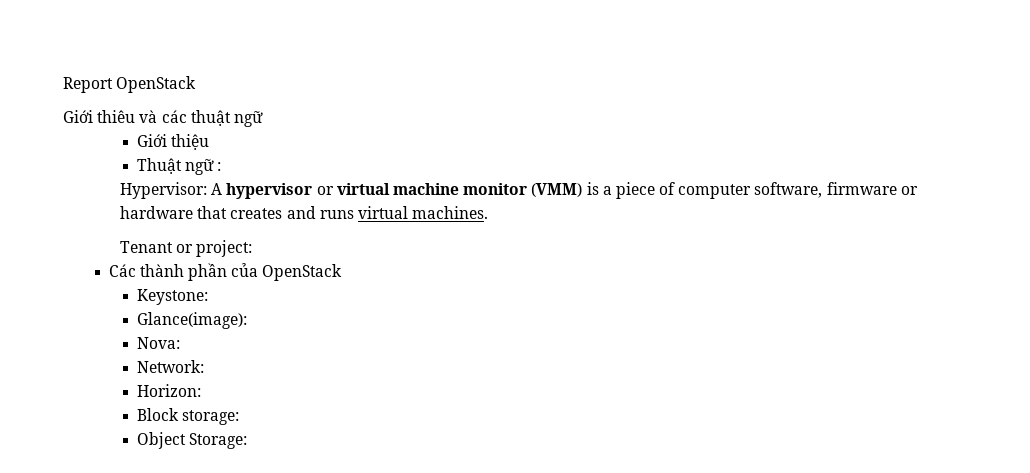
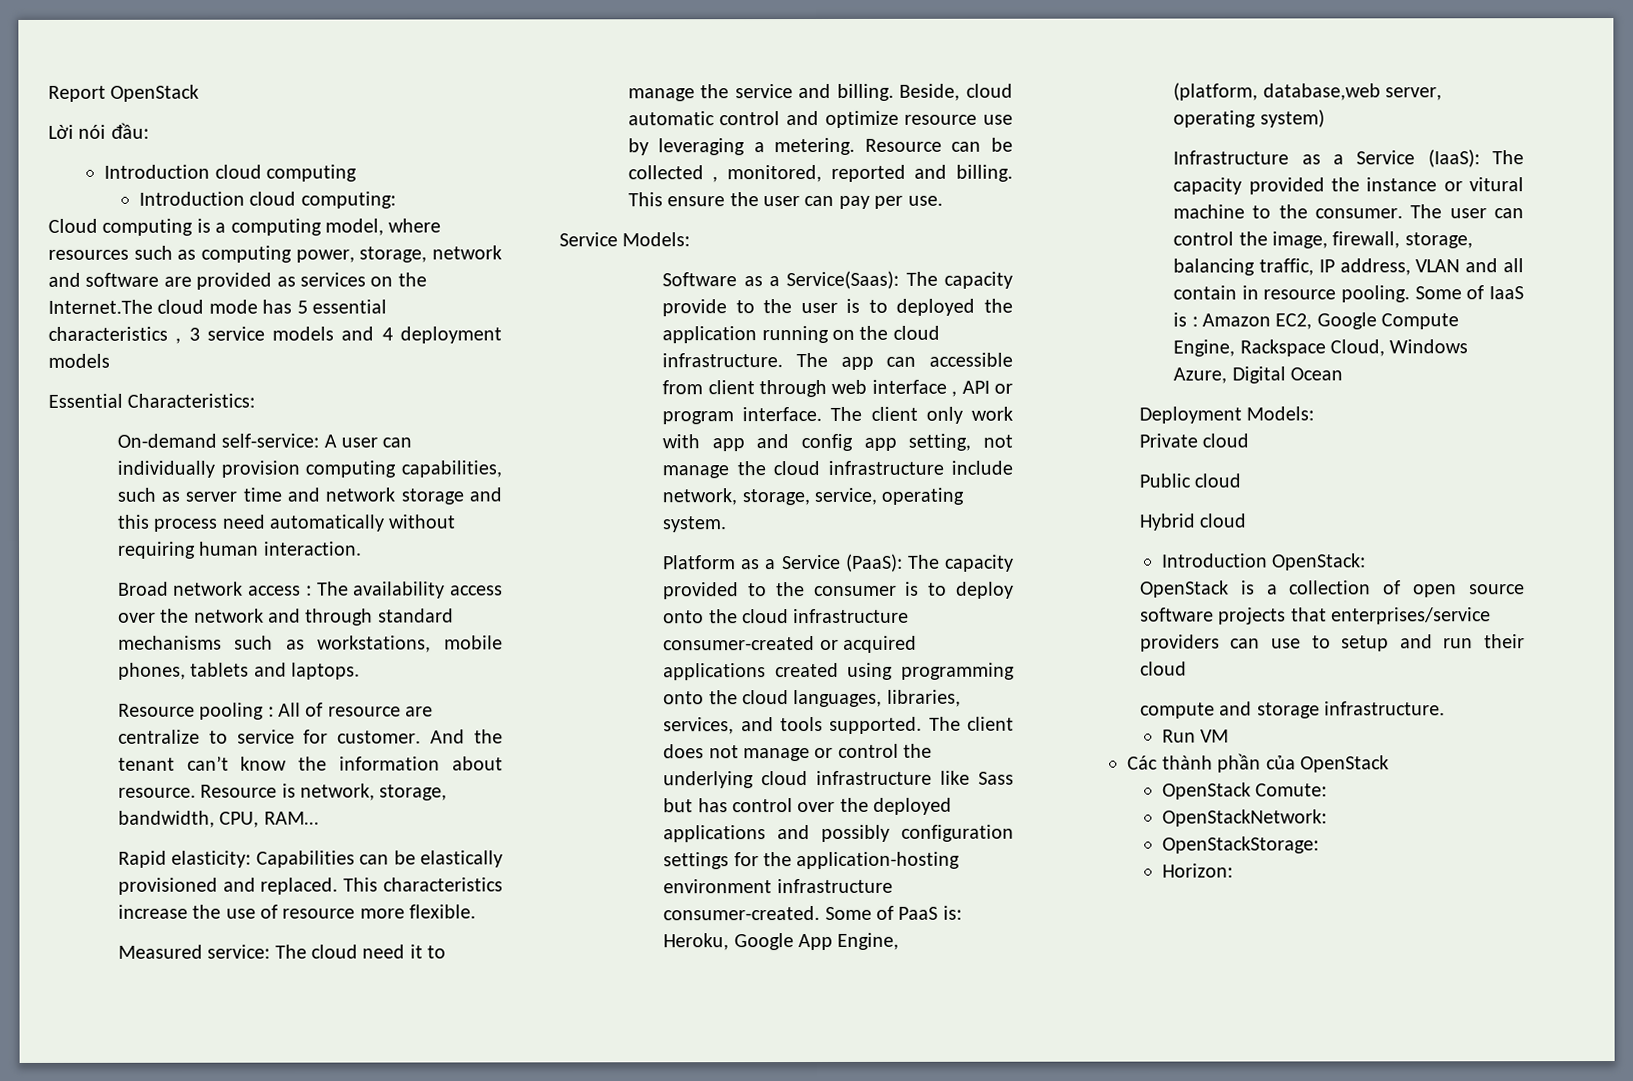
- Giới thiêu và các thuật ngữ
- Giới thiệu
- Thuật ngữ :
- Hypervisor: A hypervisor or virtual machine monitor (VMM) is a piece of computer software, firmware or hardware that creates and runs virtual machines.
- Tenant or project:
+ Lời nói đầu:
+ Introduction cloud computing
+ Introduction cloud computing:
+ Cloud computing is a computing model, where resources such as computing power, storage, network and software are provided as services on the Internet.The cloud mode has 5 essential characteristics , 3 service models and 4 deployment models
+ Essential Characteristics:
+ On-demand self-service: A user can individually provision computing capabilities, such as server time and network storage and this process need automatically without requiring human interaction.
+ Broad network access : The availability access over the network and through standard mechanisms such as workstations, mobile phones, tablets and laptops.
+ Resource pooling : All of resource are centralize to service for customer. And the tenant can’t know the information about resource. Resource is network, storage, bandwidth, CPU, RAM…
+ Rapid elasticity: Capabilities can be elastically provisioned and replaced. This characteristics increase the use of resource more flexible.
+ Measured service: The cloud need it to manage the service and billing. Beside, cloud automatic control and optimize resource use by leveraging a metering. Resource can be collected , monitored, reported and billing. This ensure the user can pay per use.
+ Service Models:
+ Software as a Service(Saas): The capacity provide to the user is to deployed the application running on the cloud infrastructure. The app can accessible from client through web interface , API or program interface. The client only work with app and config app setting, not manage the cloud infrastructure include network, storage, service, operating system.
+ Platform as a Service (PaaS): The capacity provided to the consumer is to deploy onto the cloud infrastructure consumer-created or acquired applications created using programming onto the cloud languages, libraries, services, and tools supported. The client does not manage or control the underlying cloud infrastructure like Sass but has control over the deployed applications and possibly configuration settings for the application-hosting environment infrastructure consumer-created. Some of PaaS is: Heroku, Google App Engine,
+ (platform, database,web server, operating system)
+ Infrastructure as a Service (IaaS): The capacity provided the instance or vitural machine to the consumer. The user can control the image, firewall, storage, balancing traffic, IP address, VLAN and all contain in resource pooling. Some of IaaS is : Amazon EC2, Google Compute Engine, Rackspace Cloud, Windows Azure, Digital Ocean
+ Deployment Models:
+ Private cloud
+ Public cloud
+ Hybrid cloud
+ Introduction OpenStack:
+ OpenStack is a collection of open source software projects that enterprises/service providers can use to setup and run their cloud
+ compute and storage infrastructure.
+ Run VM
- Keystone:
- Glance(image):
- Nova:
- Network:
+ OpenStack Comute:
+ OpenStackNetwork:
+ OpenStackStorage:
  Horizon:
- Block storage:
- Object Storage:

